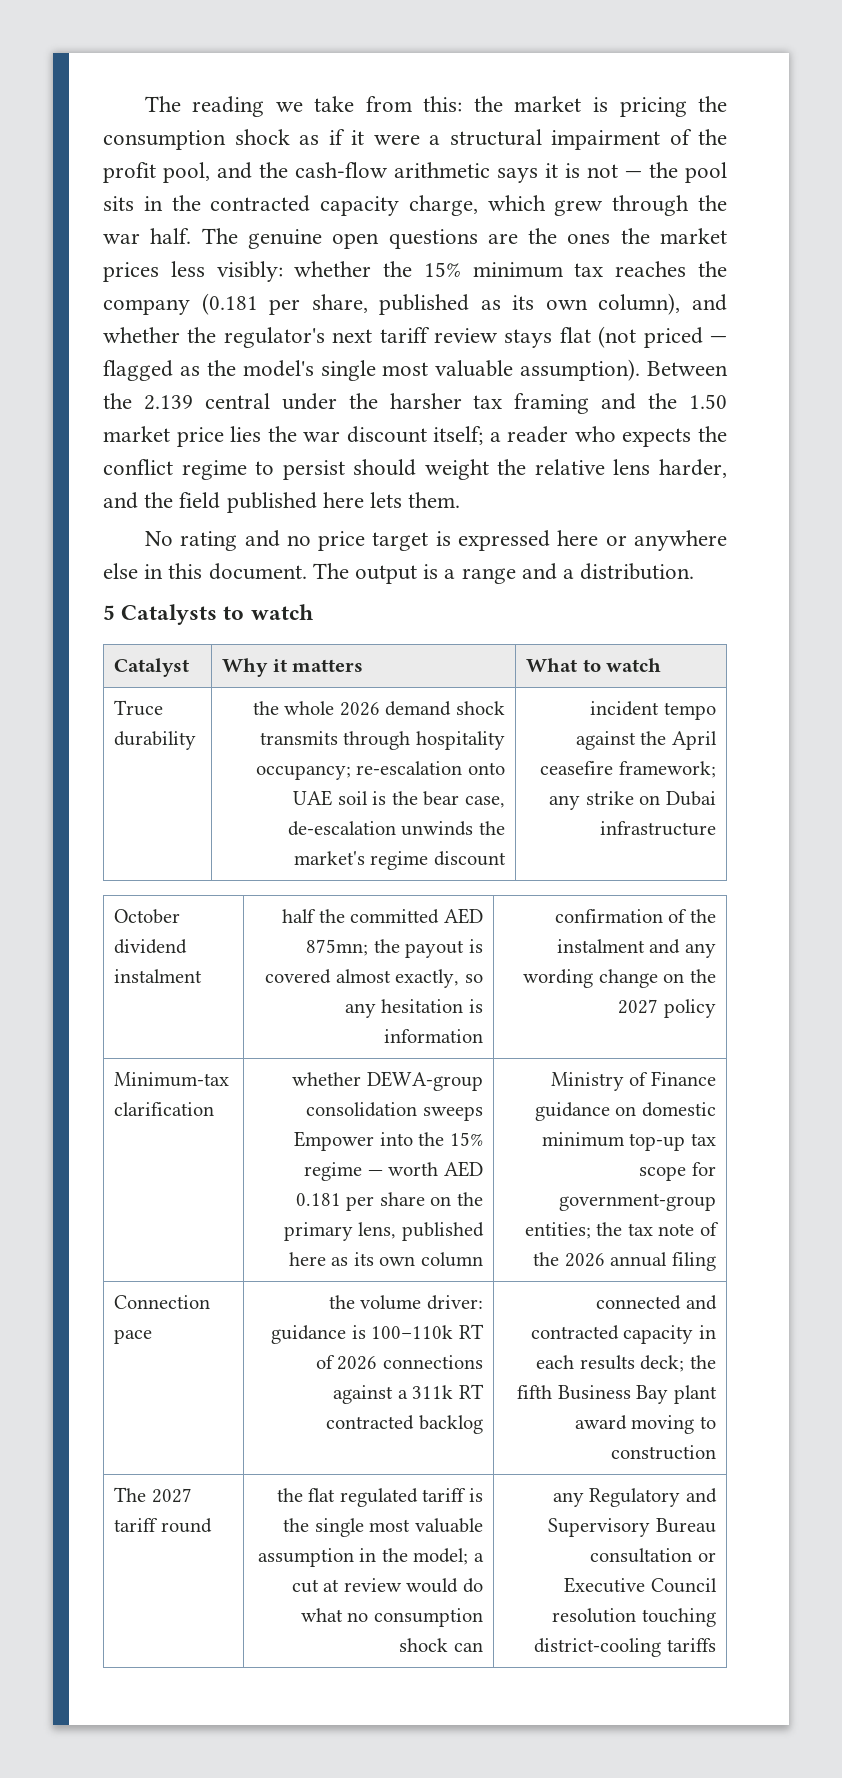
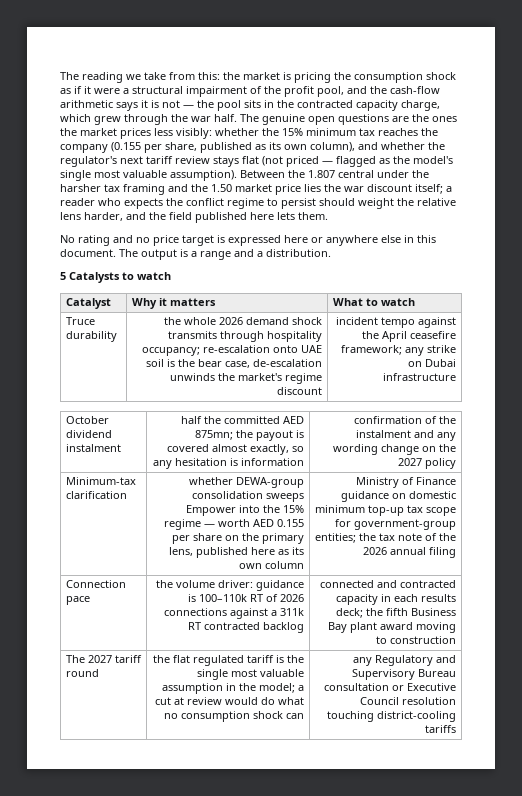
- The genuine open questions are the ones the market prices less visibly: whether the 15% minimum tax reaches the company (0.181 per share, published as its own column), and whether the regulator's next tariff review stays flat (not priced — flagged as the model's single most valuable assumption).
+ The genuine open questions are the ones the market prices less visibly: whether the 15% minimum tax reaches the company (0.155 per share, published as its own column), and whether the regulator's next tariff review stays flat (not priced — flagged as the model's single most valuable assumption).
- Between the 2.139 central under the harsher tax framing and the 1.50 market price lies the war discount itself; a reader who expects the conflict regime to persist should weight the relative lens harder, and the field published here lets them.
+ Between the 1.807 central under the harsher tax framing and the 1.50 market price lies the war discount itself; a reader who expects the conflict regime to persist should weight the relative lens harder, and the field published here lets them.
- whether DEWA-group consolidation sweeps Empower into the 15% regime — worth AED 0.181 per share on the primary lens, published here as its own column
+ whether DEWA-group consolidation sweeps Empower into the 15% regime — worth AED 0.155 per share on the primary lens, published here as its own column

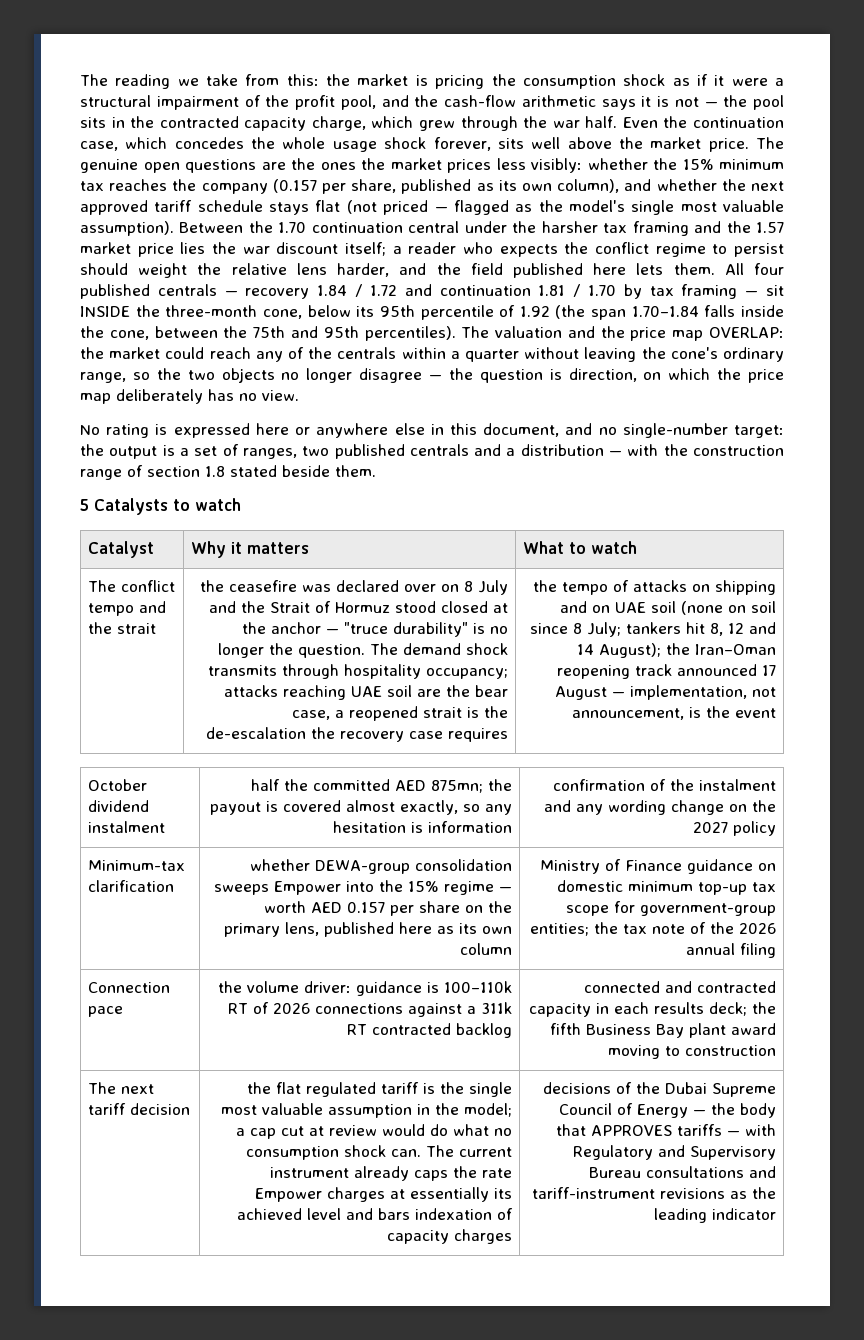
+ Even the continuation case, which concedes the whole usage shock forever, sits well above the market price.
- The genuine open questions are the ones the market prices less visibly: whether the 15% minimum tax reaches the company (0.155 per share, published as its own column), and whether the regulator's next tariff review stays flat (not priced — flagged as the model's single most valuable assumption).
+ The genuine open questions are the ones the market prices less visibly: whether the 15% minimum tax reaches the company (0.157 per share, published as its own column), and whether the next approved tariff schedule stays flat (not priced — flagged as the model's single most valuable assumption).
- Between the 1.807 central under the harsher tax framing and the 1.50 market price lies the war discount itself; a reader who expects the conflict regime to persist should weight the relative lens harder, and the field published here lets them.
- No rating and no price target is expressed here or anywhere else in this document. The output is a range and a distribution.
+ Between the 1.70 continuation central under the harsher tax framing and the 1.57 market price lies the war discount itself; a reader who expects the conflict regime to persist should weight the relative lens harder, and the field published here lets them. All four published centrals — recovery 1.84 / 1.72 and continuation 1.81 / 1.70 by tax framing — sit INSIDE the three-month cone, below its 95th percentile of 1.92 (the span 1.70–1.84 falls inside the cone, between the 75th and 95th percentiles). The valuation and the price map OVERLAP: the market could reach any of the centrals within a quarter without leaving the cone's ordinary range, so the two objects no longer disagree — the question is direction, on which the price map deliberately has no view.
+ No rating is expressed here or anywhere else in this document, and no single-number target: the output is a set of ranges, two published centrals and a distribution — with the construction range of section 1.8 stated beside them.
- Truce durability | the whole 2026 demand shock transmits through hospitality occupancy; re-escalation onto UAE soil is the bear case, de-escalation unwinds the market's regime discount | incident tempo against the April ceasefire framework; any strike on Dubai infrastructure
+ The conflict tempo and the strait | the ceasefire was declared over on 8 July and the Strait of Hormuz stood closed at the anchor — "truce durability" is no longer the question. The demand shock transmits through hospitality occupancy; attacks reaching UAE soil are the bear case, a reopened strait is the de-escalation the recovery case requires | the tempo of attacks on shipping and on UAE soil (none on soil since 8 July; tankers hit 8, 12 and 14 August); the Iran–Oman reopening track announced 17 August — implementation, not announcement, is the event
- whether DEWA-group consolidation sweeps Empower into the 15% regime — worth AED 0.155 per share on the primary lens, published here as its own column
+ whether DEWA-group consolidation sweeps Empower into the 15% regime — worth AED 0.157 per share on the primary lens, published here as its own column
- The 2027 tariff round
+ The next tariff decision
- the flat regulated tariff is the single most valuable assumption in the model; a cut at review would do what no consumption shock can | any Regulatory and Supervisory Bureau consultation or Executive Council resolution touching district-cooling tariffs
+ the flat regulated tariff is the single most valuable assumption in the model; a cap cut at review would do what no consumption shock can. The current instrument already caps the rate Empower charges at essentially its achieved level and bars indexation of capacity charges | decisions of the Dubai Supreme Council of Energy — the body that APPROVES tariffs — with Regulatory and Supervisory Bureau consultations and tariff-instrument revisions as the leading indicator

